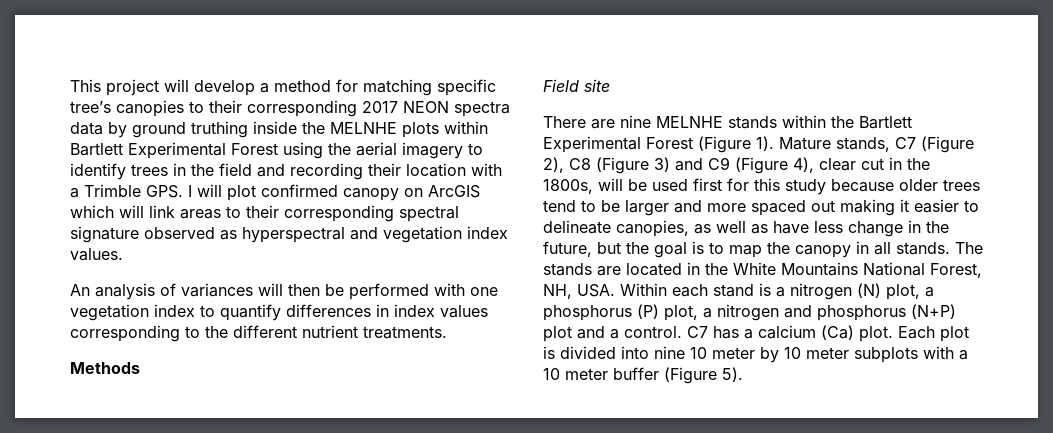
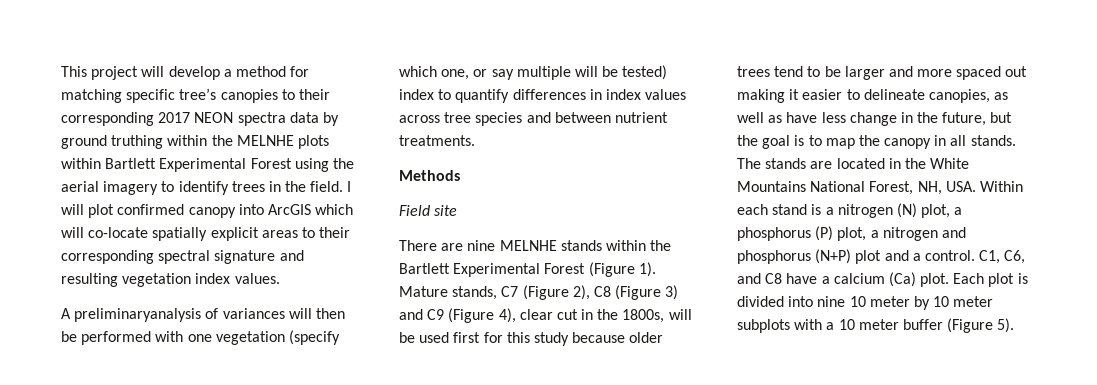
- This project will develop a method for matching specific tree’s canopies to their corresponding 2017 NEON spectra data by ground truthing inside the MELNHE plots within Bartlett Experimental Forest using the aerial imagery to identify trees in the field and recording their location with a Trimble GPS. I will plot confirmed canopy on ArcGIS which will link areas to their corresponding spectral signature observed as hyperspectral and vegetation index values.
+ This project will develop a method for matching specific tree’s canopies to their corresponding 2017 NEON spectra data by ground truthing within the MELNHE plots within Bartlett Experimental Forest using the aerial imagery to identify trees in the field. I will plot confirmed canopy into ArcGIS which will co-locate spatially explicit areas to their corresponding spectral signature and resulting vegetation index values.
- An analysis of variances will then be performed with one vegetation index to quantify differences in index values corresponding to the different nutrient treatments.
+ A preliminaryanalysis of variances will then be performed with one vegetation (specify which one, or say multiple will be tested) index to quantify differences in index values across tree species and between nutrient treatments.
- C7 has a calcium (Ca) plot.
+ C1, C6, and C8 have a calcium (Ca) plot.

